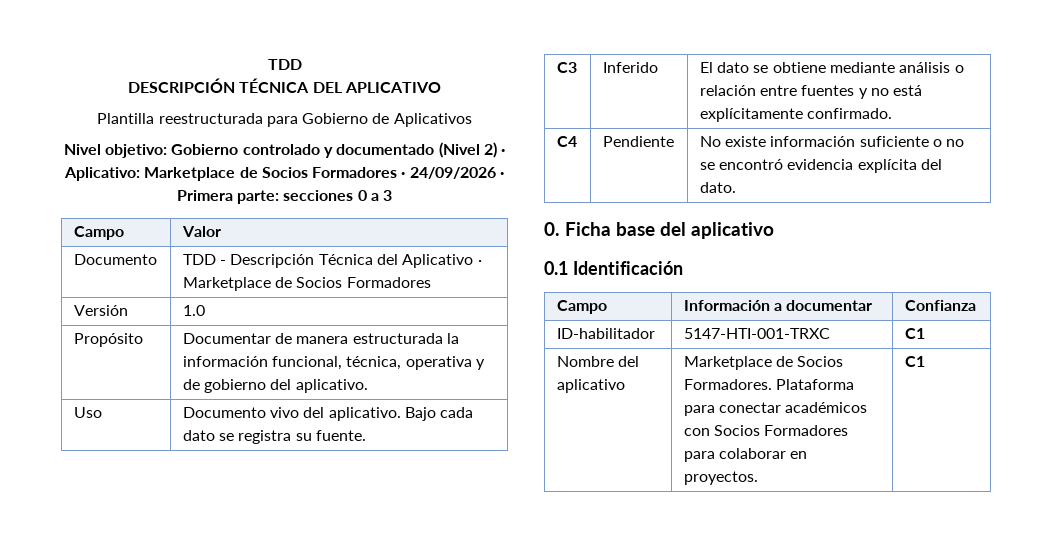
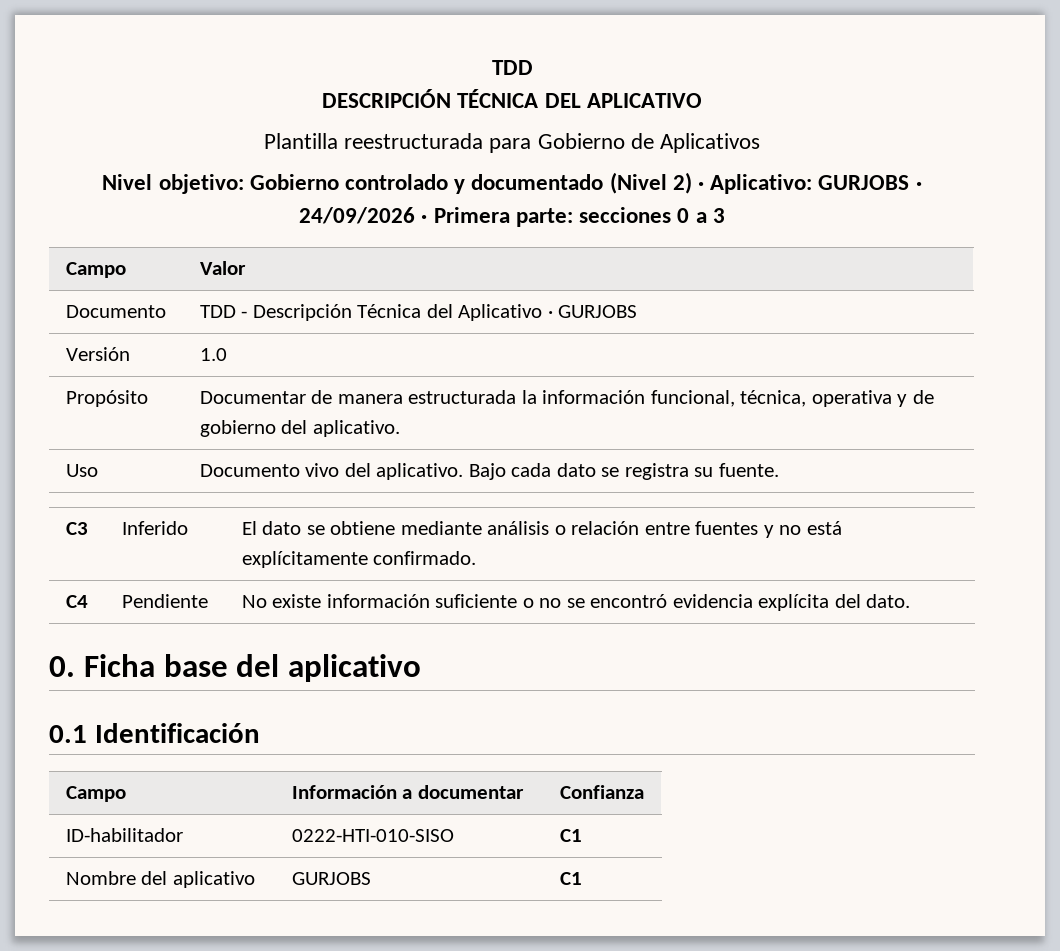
- Nivel objetivo: Gobierno controlado y documentado (Nivel 2) · Aplicativo: Marketplace de Socios Formadores · 24/09/2026 · Primera parte: secciones 0 a 3
+ Nivel objetivo: Gobierno controlado y documentado (Nivel 2) · Aplicativo: GURJOBS · 24/09/2026 · Primera parte: secciones 0 a 3
- Documento | TDD - Descripción Técnica del Aplicativo · Marketplace de Socios Formadores
+ Documento | TDD - Descripción Técnica del Aplicativo · GURJOBS
- ID-habilitador | 5147-HTI-001-TRXC | C1
+ ID-habilitador | 0222-HTI-010-SISO | C1
- Nombre del aplicativo | Marketplace de Socios Formadores. Plataforma para conectar académicos con Socios Formadores para colaborar en proyectos. | C1
+ Nombre del aplicativo | GURJOBS | C1

